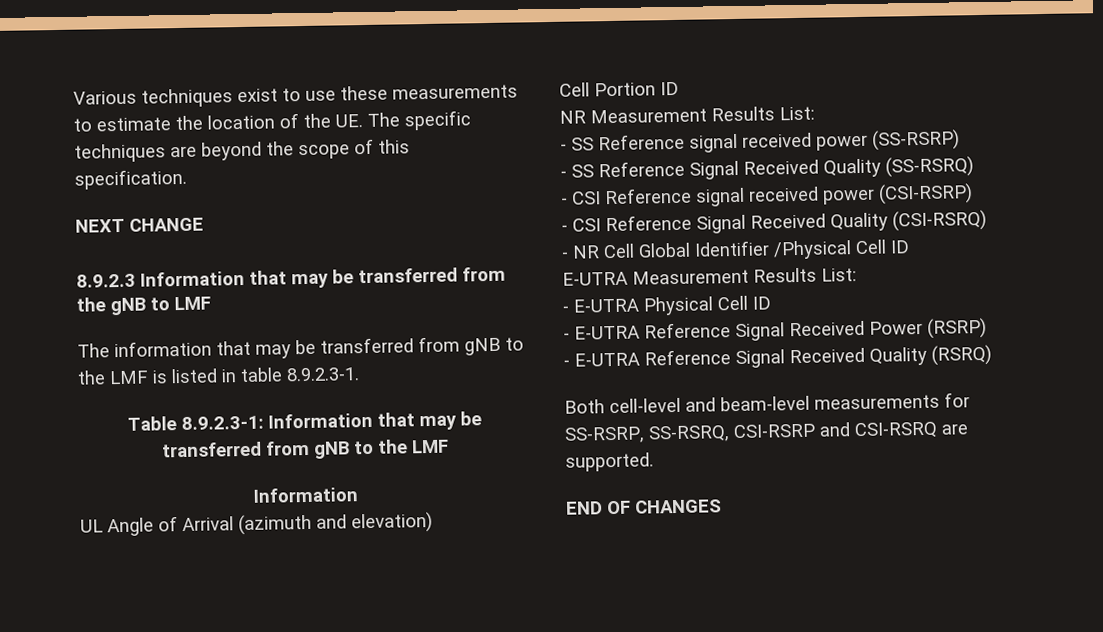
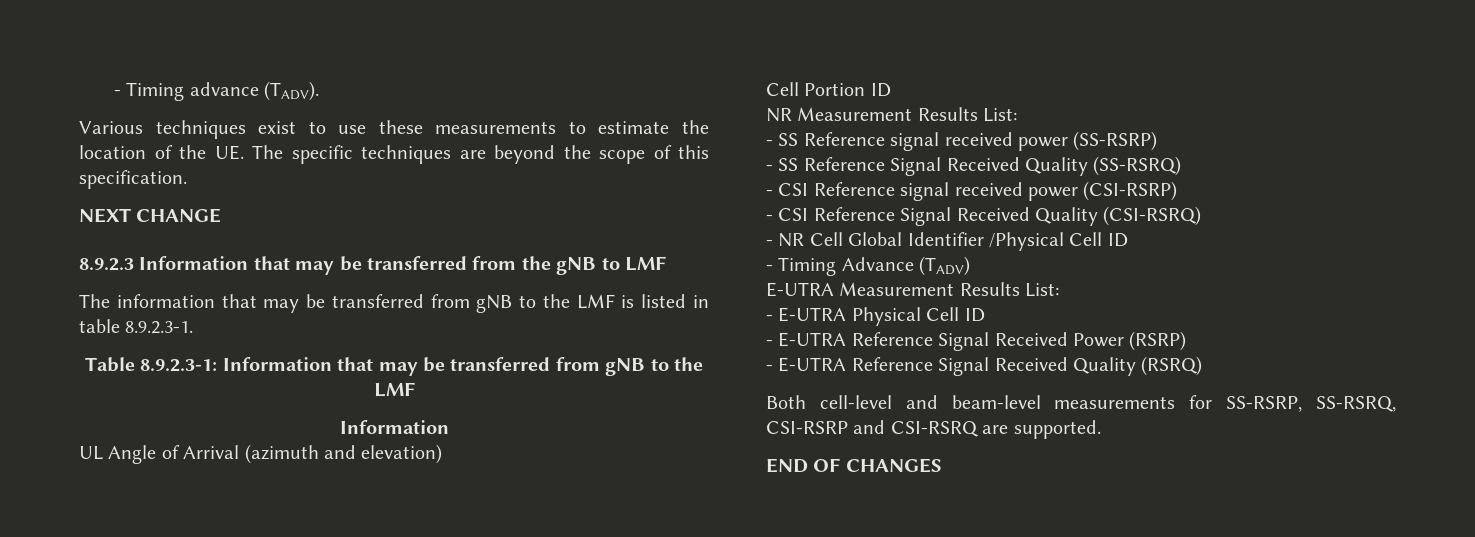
+ - Timing advance (TADV).
+ - Timing Advance (TADV)

